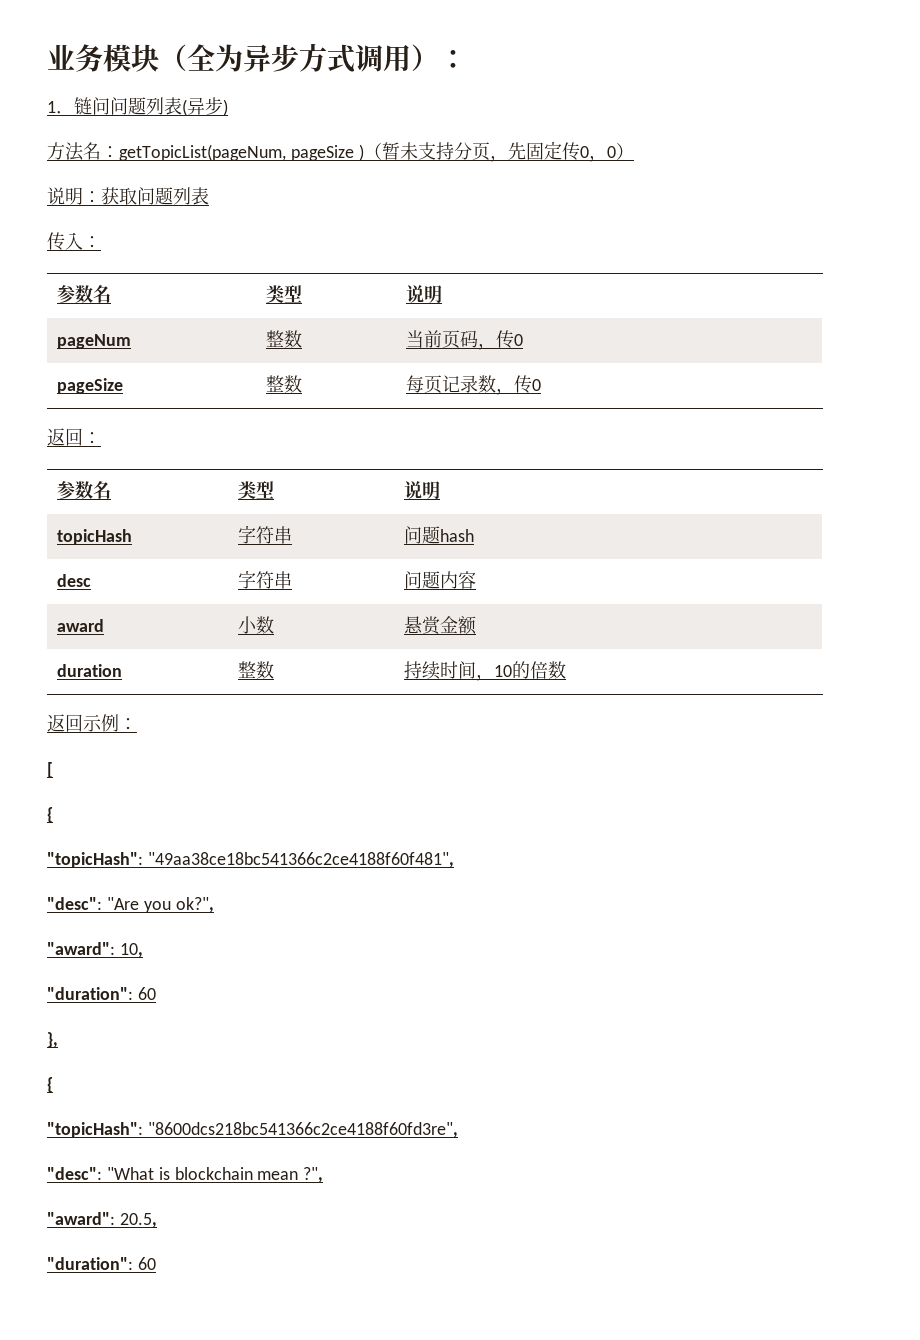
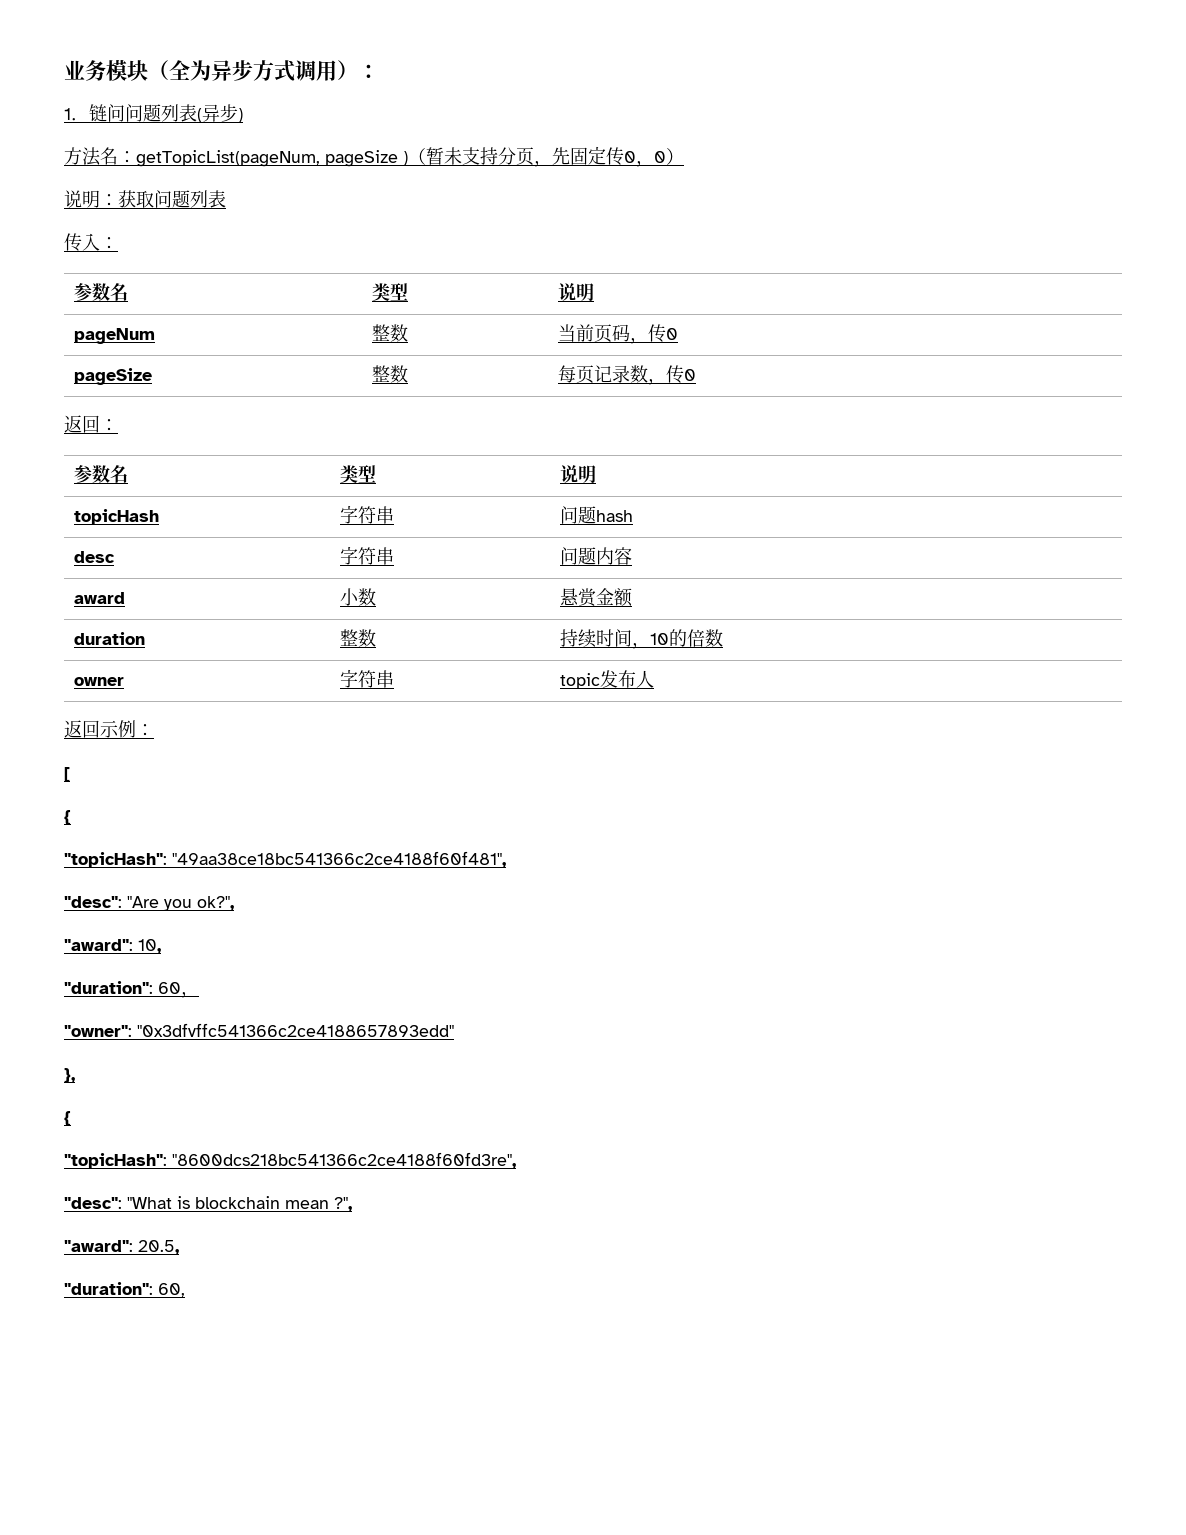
+ owner | 字符串 | topic发布人
  "award": 10,
- "duration": 60
+ "duration": 60，
+ "owner": "0x3dfvffc541366c2ce4188657893edd"
  "award": 20.5,
- "duration": 60
+ "duration": 60,

